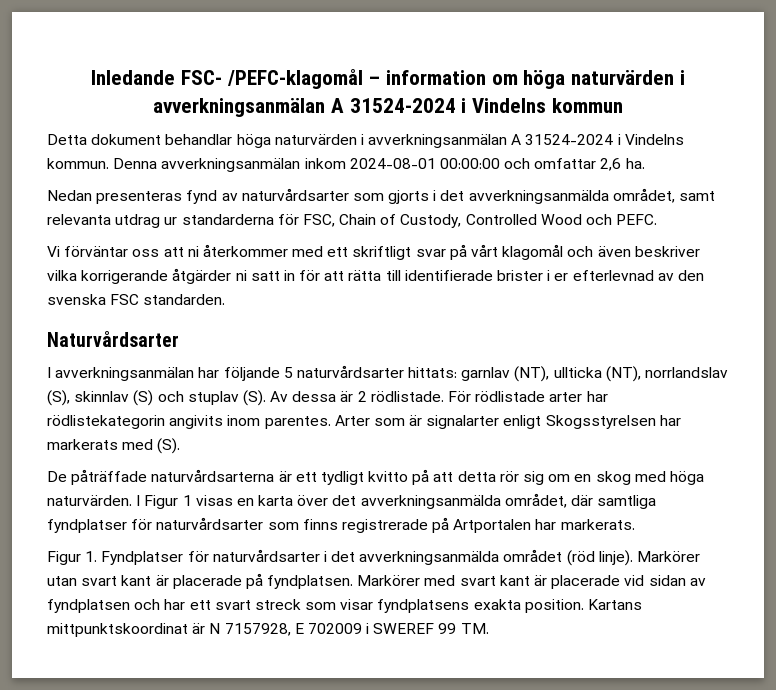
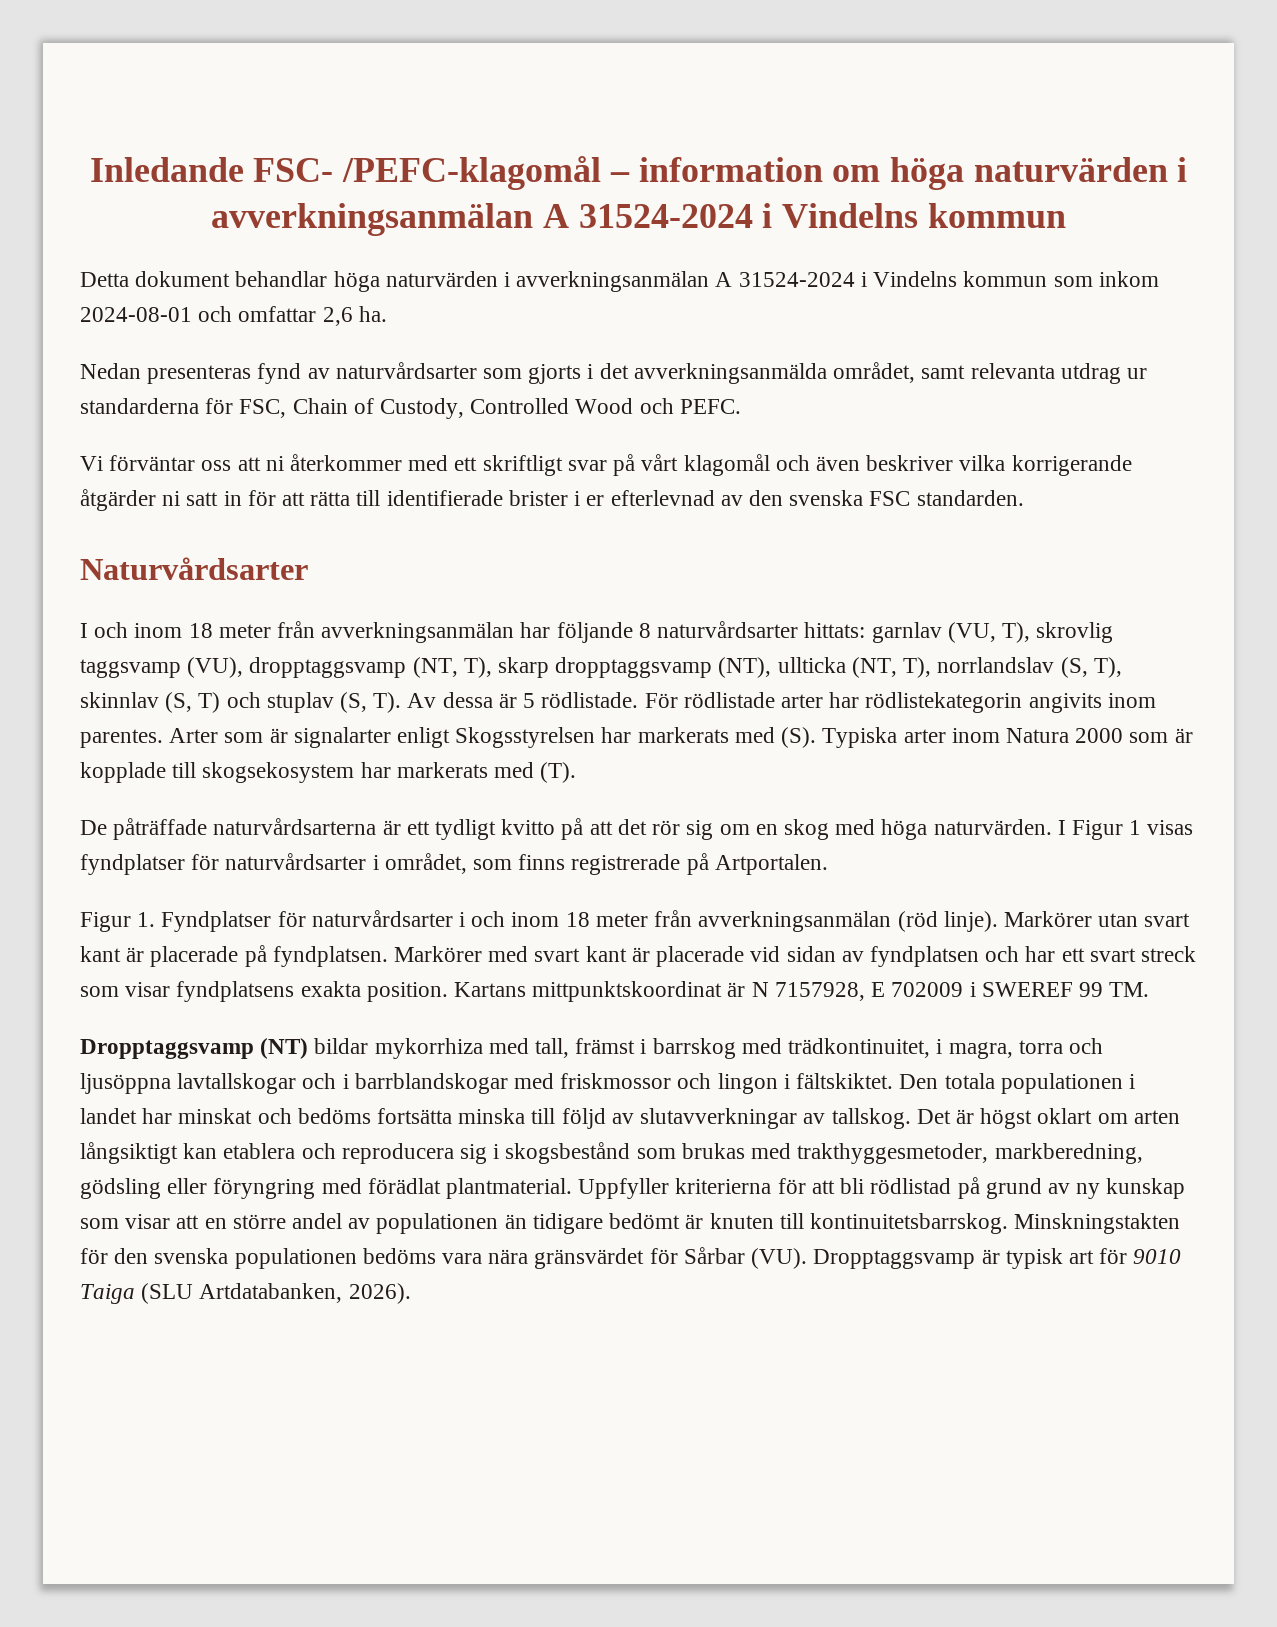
- Detta dokument behandlar höga naturvärden i avverkningsanmälan A 31524-2024 i Vindelns kommun. Denna avverkningsanmälan inkom 2024-08-01 00:00:00 och omfattar 2,6 ha.
+ Detta dokument behandlar höga naturvärden i avverkningsanmälan A 31524-2024 i Vindelns kommun som inkom 2024-08-01 och omfattar 2,6 ha.
- I avverkningsanmälan har följande 5 naturvårdsarter hittats: garnlav (NT), ullticka (NT), norrlandslav (S), skinnlav (S) och stuplav (S). Av dessa är 2 rödlistade.
+ I och inom 18 meter från avverkningsanmälan har följande 8 naturvårdsarter hittats: garnlav (VU, T), skrovlig taggsvamp (VU), dropptaggsvamp (NT, T), skarp dropptaggsvamp (NT), ullticka (NT, T), norrlandslav (S, T), skinnlav (S, T) och stuplav (S, T). Av dessa är 5 rödlistade.
- Arter som är signalarter enligt Skogsstyrelsen har markerats med (S).
+ Arter som är signalarter enligt Skogsstyrelsen har markerats med (S). Typiska arter inom Natura 2000 som är kopplade till skogsekosystem har markerats med (T).
- De påträffade naturvårdsarterna är ett tydligt kvitto på att detta rör sig om en skog med höga naturvärden.
+ De påträffade naturvårdsarterna är ett tydligt kvitto på att det rör sig om en skog med höga naturvärden.
- I Figur 1 visas en karta över det avverkningsanmälda området, där samtliga fyndplatser för naturvårdsarter som finns registrerade på Artportalen har markerats.
+ I Figur 1 visas fyndplatser för naturvårdsarter i området, som finns registrerade på Artportalen.
- Figur 1. Fyndplatser för naturvårdsarter i det avverkningsanmälda området (röd linje).
+ Figur 1. Fyndplatser för naturvårdsarter i och inom 18 meter från avverkningsanmälan (röd linje).
+ Dropptaggsvamp (NT) bildar mykorrhiza med tall, främst i barrskog med trädkontinuitet, i magra, torra och ljusöppna lavtallskogar och i barrblandskogar med friskmossor och lingon i fältskiktet. Den totala populationen i landet har minskat och bedöms fortsätta minska till följd av slutavverkningar av tallskog. Det är högst oklart om arten långsiktigt kan etablera och reproducera sig i skogsbestånd som brukas med trakthyggesmetoder, markberedning, gödsling eller föryngring med förädlat plantmaterial. Uppfyller kriterierna för att bli rödlistad på grund av ny kunskap som visar att en större andel av populationen än tidigare bedömt är knuten till kontinuitetsbarrskog. Minskningstakten för den svenska populationen bedöms vara nära gränsvärdet för Sårbar (VU). Dropptaggsvamp är typisk art för 9010 Taiga (SLU Artdatabanken, 2026).

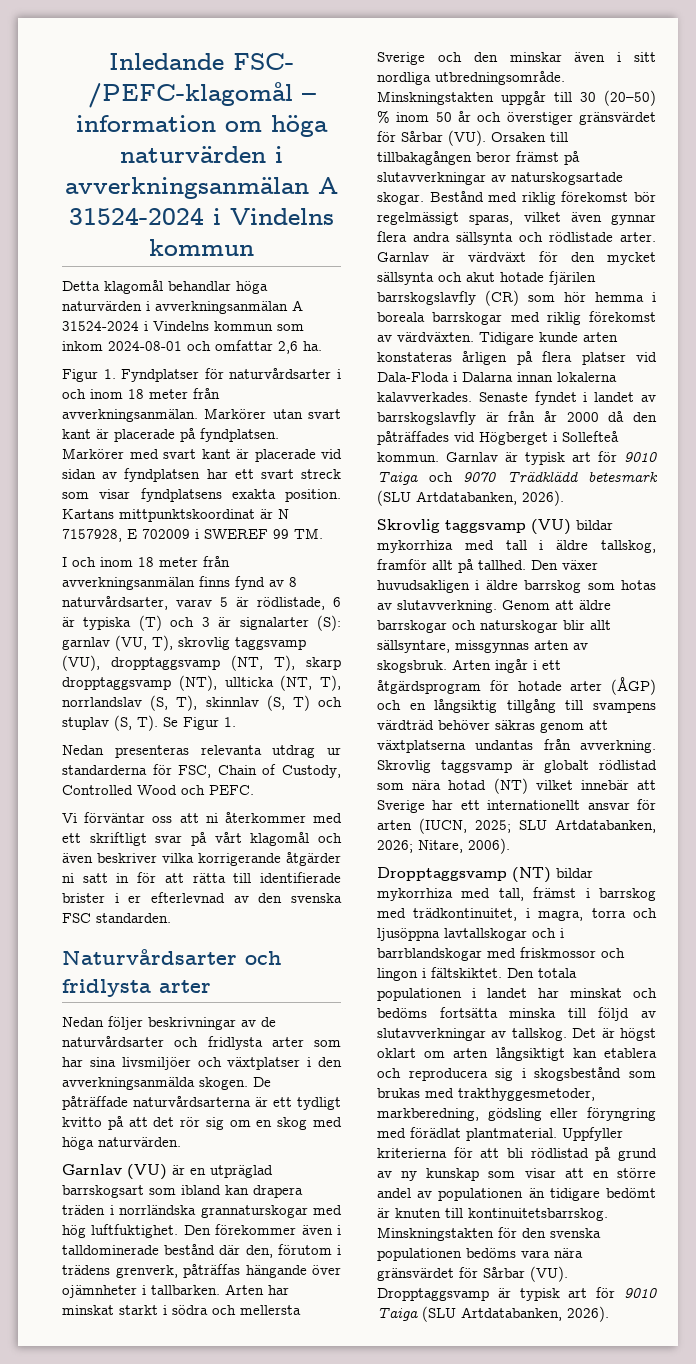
- Detta dokument behandlar höga naturvärden i avverkningsanmälan A 31524-2024 i Vindelns kommun som inkom 2024-08-01 och omfattar 2,6 ha.
+ Detta klagomål behandlar höga naturvärden i avverkningsanmälan A 31524-2024 i Vindelns kommun som inkom 2024-08-01 och omfattar 2,6 ha.
- Nedan presenteras fynd av naturvårdsarter som gjorts i det avverkningsanmälda området, samt relevanta utdrag ur standarderna för FSC, Chain of Custody, Controlled Wood och PEFC.
+ Figur 1. Fyndplatser för naturvårdsarter i och inom 18 meter från avverkningsanmälan. Markörer utan svart kant är placerade på fyndplatsen. Markörer med svart kant är placerade vid sidan av fyndplatsen har ett svart streck som visar fyndplatsens exakta position. Kartans mittpunktskoordinat är N 7157928, E 702009 i SWEREF 99 TM.
+ I och inom 18 meter från avverkningsanmälan finns fynd av 8 naturvårdsarter, varav 5 är rödlistade, 6 är typiska (T) och 3 är signalarter (S): garnlav (VU, T), skrovlig taggsvamp (VU), dropptaggsvamp (NT, T), skarp dropptaggsvamp (NT), ullticka (NT, T), norrlandslav (S, T), skinnlav (S, T) och stuplav (S, T). Se Figur 1.
+ Nedan presenteras relevanta utdrag ur standarderna för FSC, Chain of Custody, Controlled Wood och PEFC.
- Naturvårdsarter
- I och inom 18 meter från avverkningsanmälan har följande 8 naturvårdsarter hittats: garnlav (VU, T), skrovlig taggsvamp (VU), dropptaggsvamp (NT, T), skarp dropptaggsvamp (NT), ullticka (NT, T), norrlandslav (S, T), skinnlav (S, T) och stuplav (S, T). Av dessa är 5 rödlistade. För rödlistade arter har rödlistekategorin angivits inom parentes. Arter som är signalarter enligt Skogsstyrelsen har markerats med (S). Typiska arter inom Natura 2000 som är kopplade till skogsekosystem har markerats med (T).
- De påträffade naturvårdsarterna är ett tydligt kvitto på att det rör sig om en skog med höga naturvärden. I Figur 1 visas fyndplatser för naturvårdsarter i området, som finns registrerade på Artportalen.
- Figur 1. Fyndplatser för naturvårdsarter i och inom 18 meter från avverkningsanmälan (röd linje). Markörer utan svart kant är placerade på fyndplatsen. Markörer med svart kant är placerade vid sidan av fyndplatsen och har ett svart streck som visar fyndplatsens exakta position. Kartans mittpunktskoordinat är N 7157928, E 702009 i SWEREF 99 TM.
+ Naturvårdsarter och fridlysta arter
+ Nedan följer beskrivningar av de naturvårdsarter och fridlysta arter som har sina livsmiljöer och växtplatser i den avverkningsanmälda skogen. De påträffade naturvårdsarterna är ett tydligt kvitto på att det rör sig om en skog med höga naturvärden.
+ Garnlav (VU) är en utpräglad barrskogsart som ibland kan drapera träden i norrländska grannaturskogar med hög luftfuktighet. Den förekommer även i talldominerade bestånd där den, förutom i trädens grenverk, påträffas hängande över ojämnheter i tallbarken. Arten har minskat starkt i södra och mellersta Sverige och den minskar även i sitt nordliga utbredningsområde. Minskningstakten uppgår till 30 (20–50) % inom 50 år och överstiger gränsvärdet för Sårbar (VU). Orsaken till tillbakagången beror främst på slutavverkningar av naturskogsartade skogar. Bestånd med riklig förekomst bör regelmässigt sparas, vilket även gynnar flera andra sällsynta och rödlistade arter. Garnlav är värdväxt för den mycket sällsynta och akut hotade fjärilen barrskogslavfly (CR) som hör hemma i boreala barrskogar med riklig förekomst av värdväxten. Tidigare kunde arten konstateras årligen på flera platser vid Dala-Floda i Dalarna innan lokalerna kalavverkades. Senaste fyndet i landet av barrskogslavfly är från år 2000 då den påträffades vid Högberget i Sollefteå kommun. Garnlav är typisk art för 9010 Taiga och 9070 Trädklädd betesmark (SLU Artdatabanken, 2026).
+ Skrovlig taggsvamp (VU) bildar mykorrhiza med tall i äldre tallskog, framför allt på tallhed. Den växer huvudsakligen i äldre barrskog som hotas av slutavverkning. Genom att äldre barrskogar och naturskogar blir allt sällsyntare, missgynnas arten av skogsbruk. Arten ingår i ett åtgärdsprogram för hotade arter (ÅGP) och en långsiktig tillgång till svampens värdträd behöver säkras genom att växtplatserna undantas från avverkning. Skrovlig taggsvamp är globalt rödlistad som nära hotad (NT) vilket innebär att Sverige har ett internationellt ansvar för arten (IUCN, 2025; SLU Artdatabanken, 2026; Nitare, 2006).

